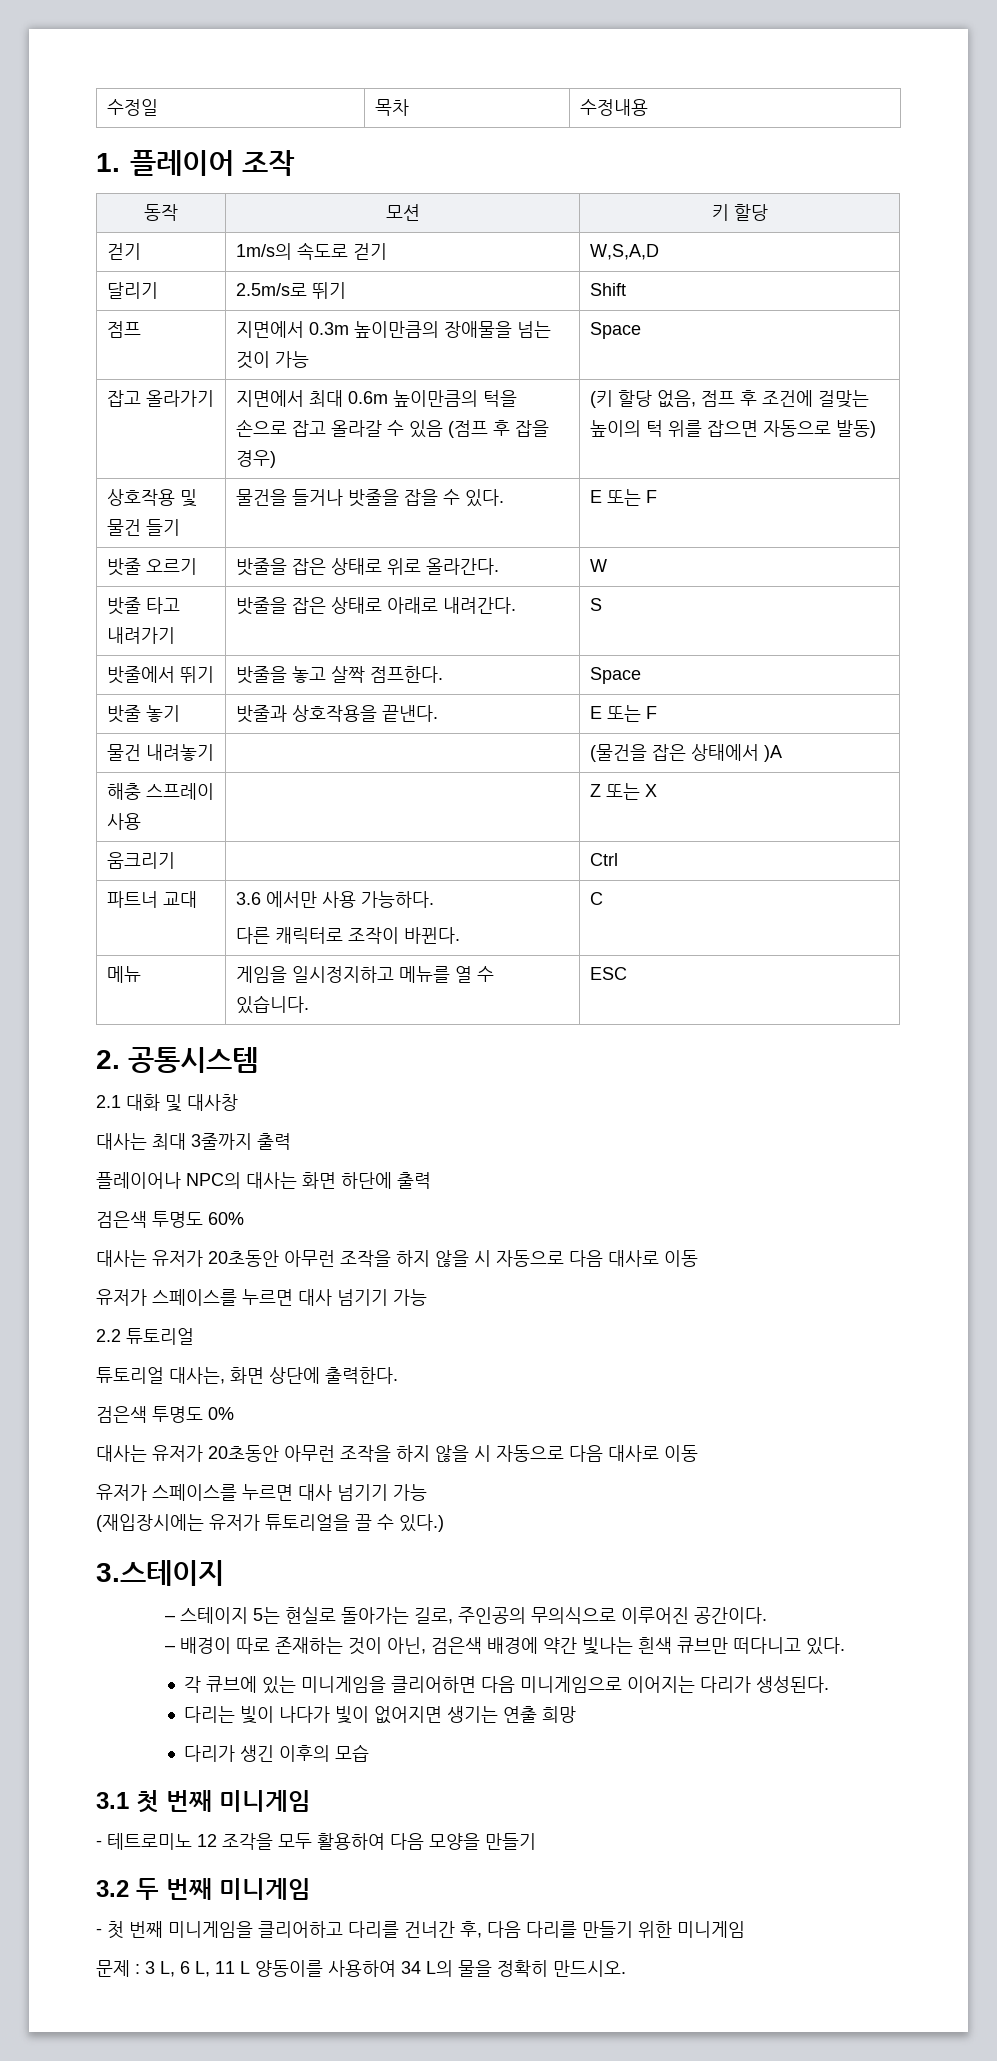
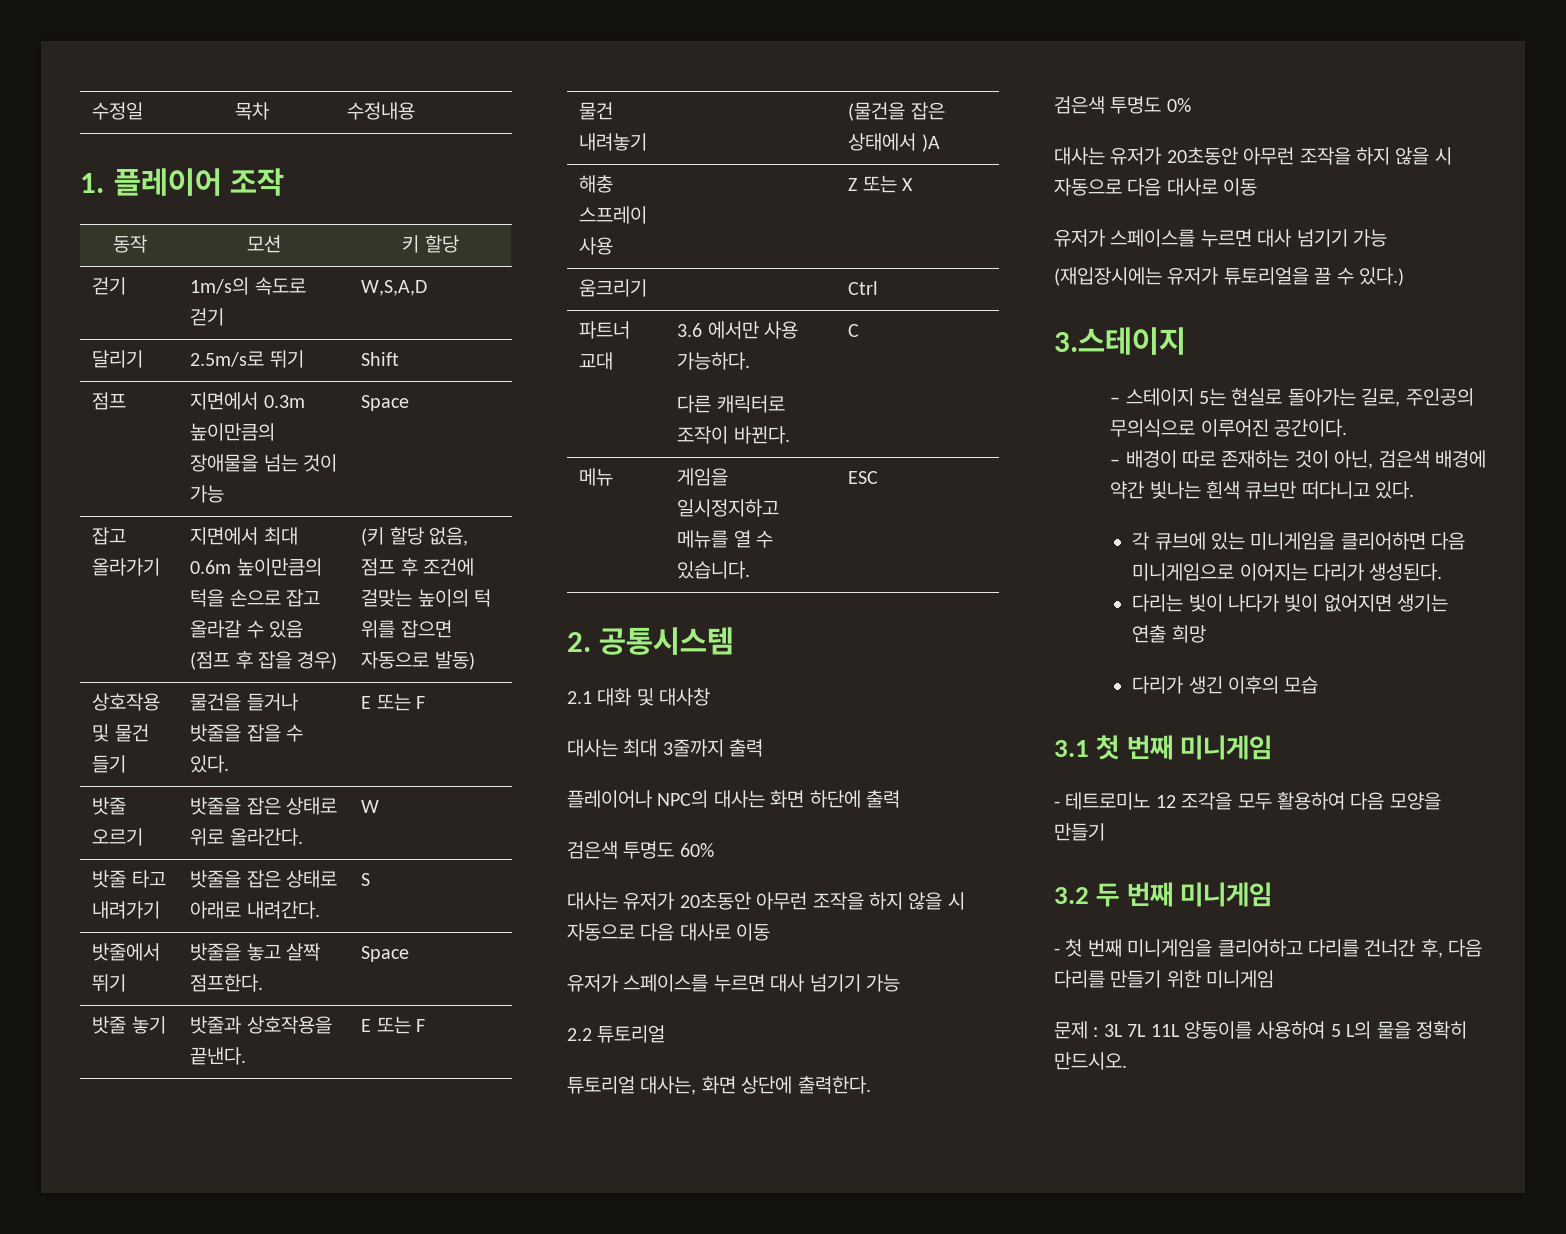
- 문제 : 3 L, 6 L, 11 L 양동이를 사용하여 34 L의 물을 정확히 만드시오.
+ 문제 : 3L 7L 11L 양동이를 사용하여 5 L의 물을 정확히 만드시오.

